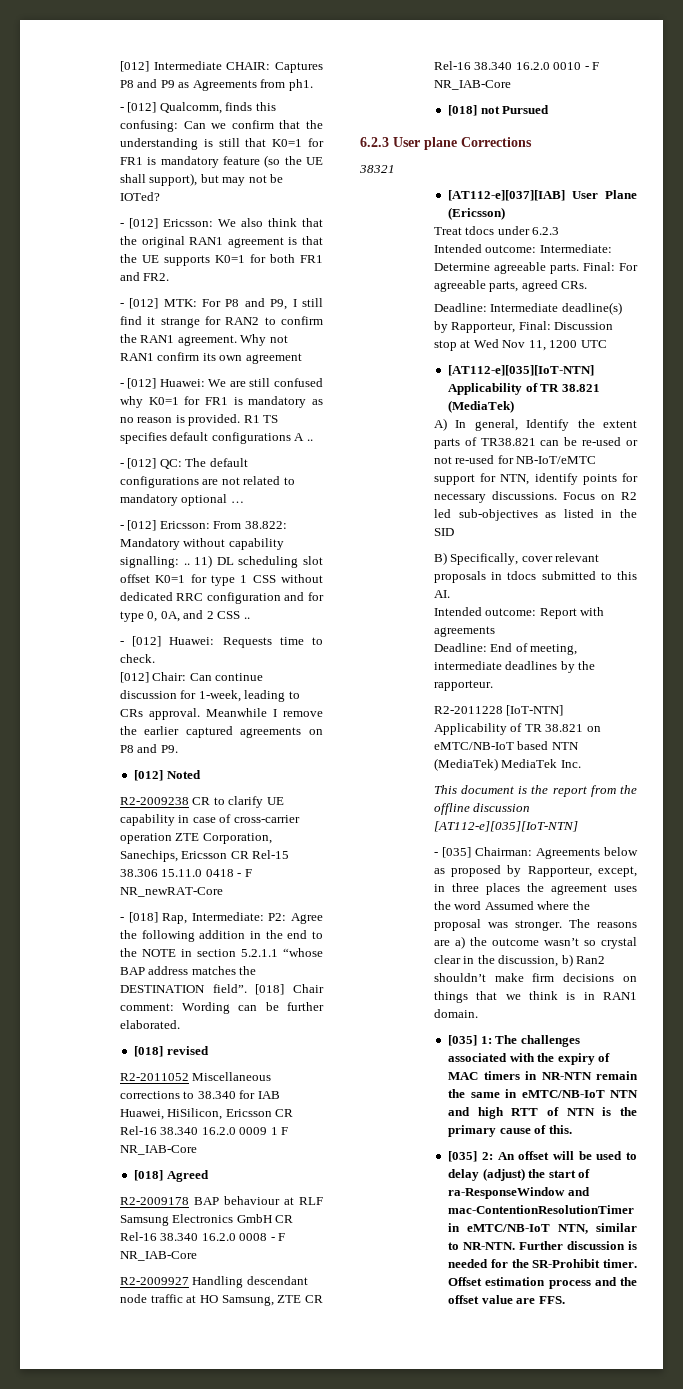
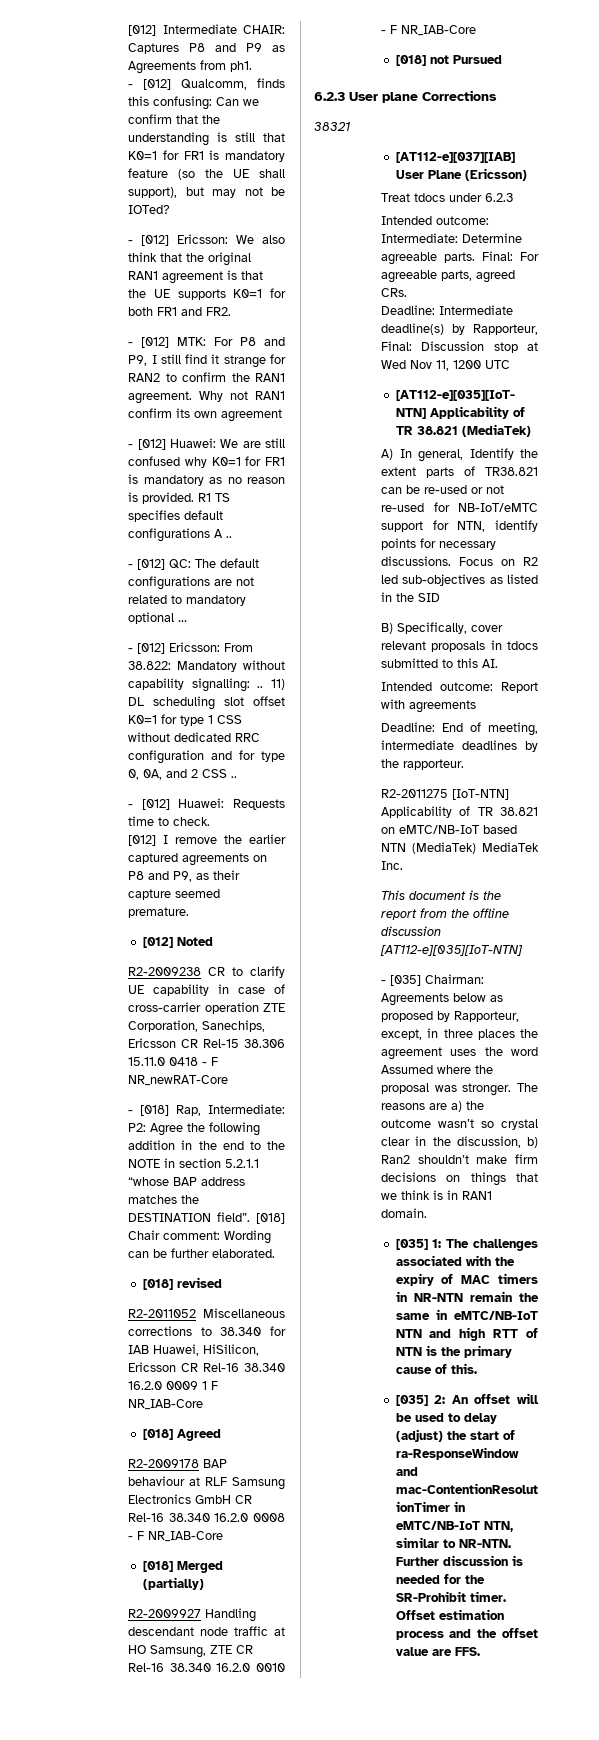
- [012] Chair: Can continue discussion for 1-week, leading to CRs approval. Meanwhile I remove the earlier captured agreements on P8 and P9.
+ [012] I remove the earlier captured agreements on P8 and P9, as their capture seemed premature.
+ [018] Merged (partially)
- R2-2011228 [IoT-NTN] Applicability of TR 38.821 on eMTC/NB-IoT based NTN (MediaTek) MediaTek Inc.
+ R2-2011275 [IoT-NTN] Applicability of TR 38.821 on eMTC/NB-IoT based NTN (MediaTek) MediaTek Inc.

